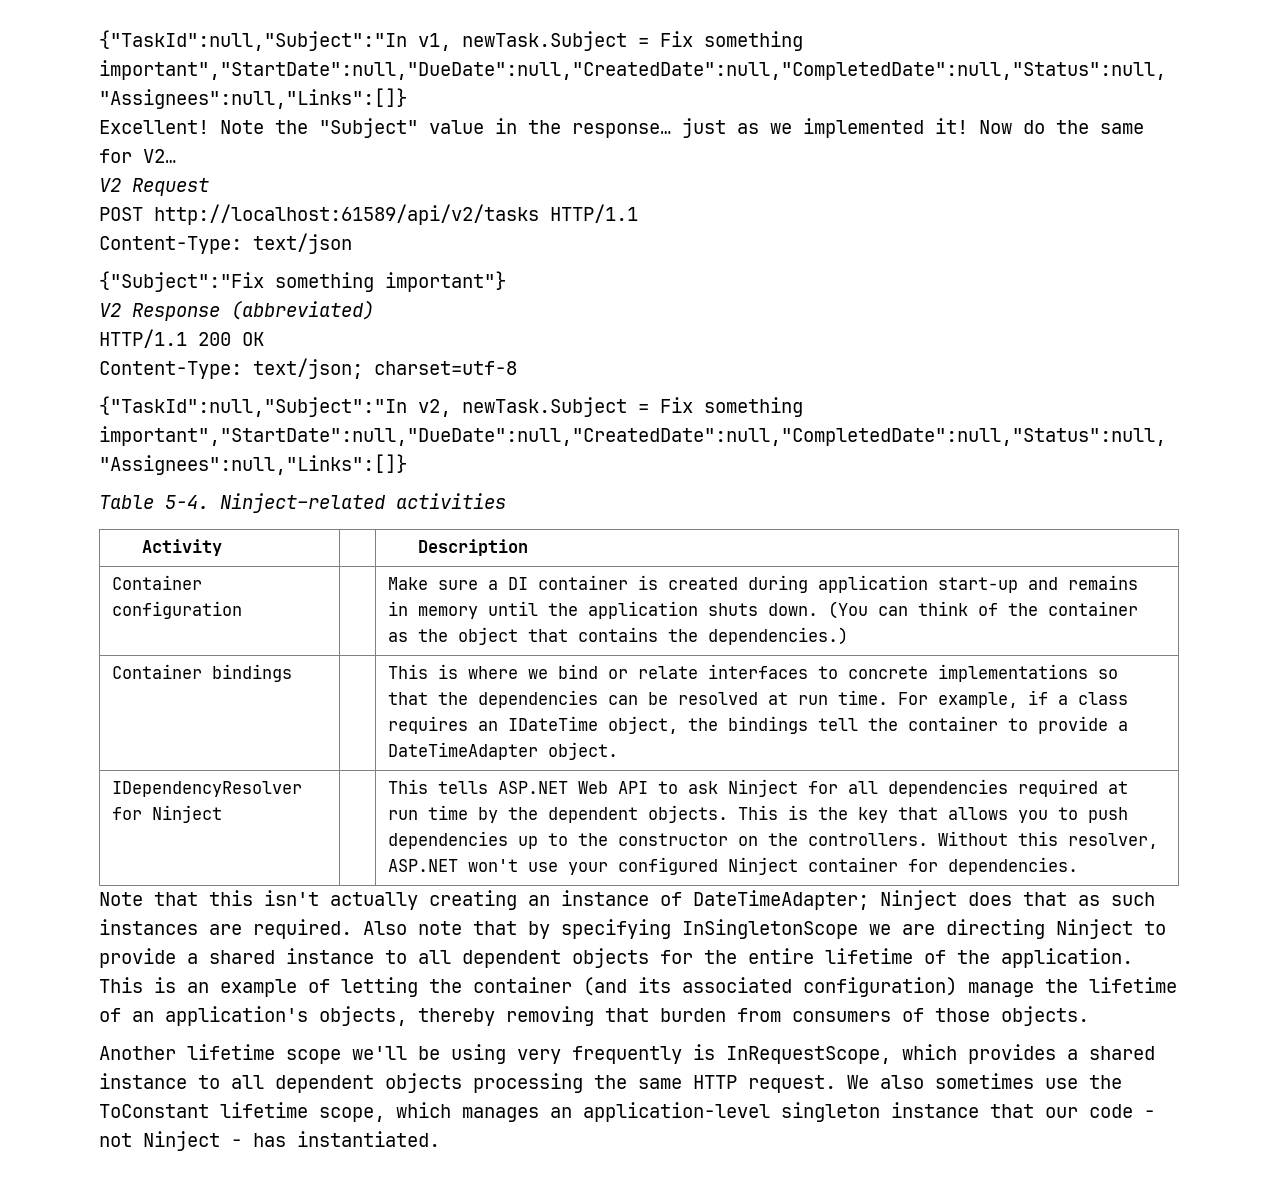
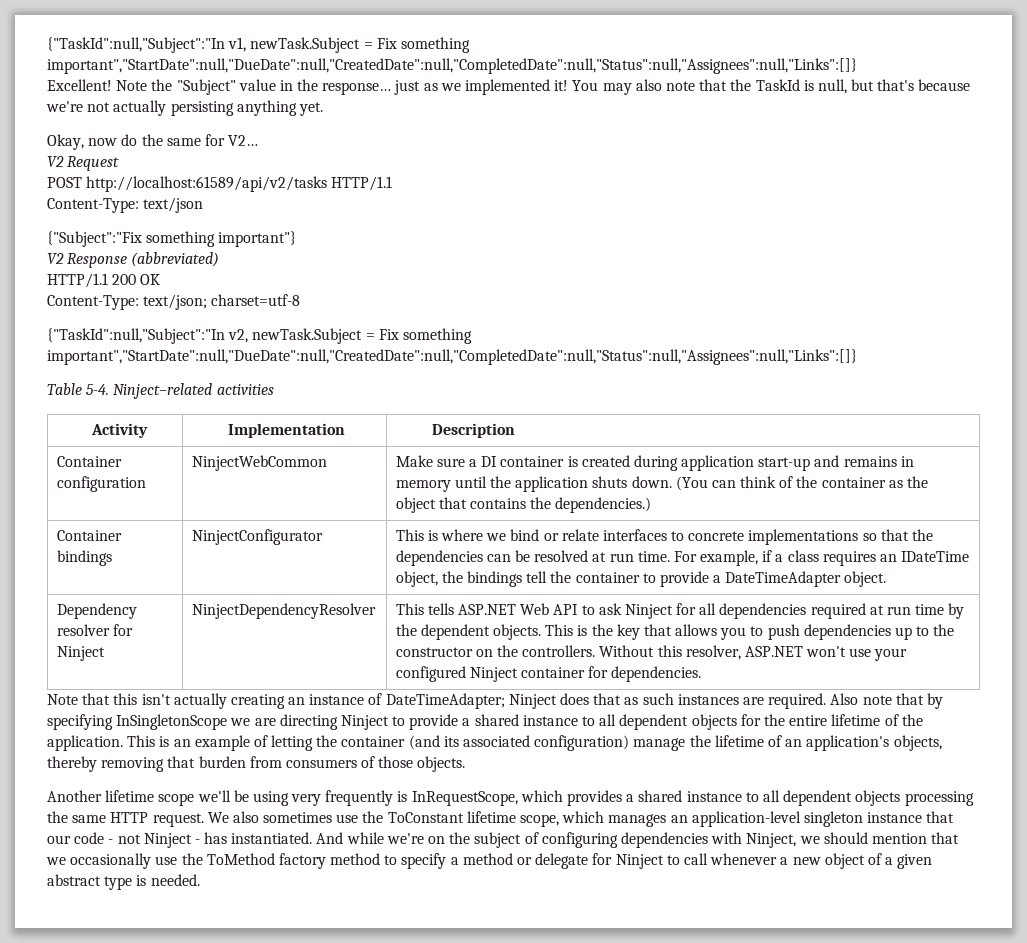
- Now do the same for V2…
+ You may also note that the TaskId is null, but that's because we're not actually persisting anything yet.
+ Okay, now do the same for V2…
- Activity | | Description
+ Activity | Implementation | Description
- Container configuration | | Make sure a DI container is created during application start-up and remains in memory until the application shuts down. (You can think of the container as the object that contains the dependencies.)
+ Container configuration | NinjectWebCommon | Make sure a DI container is created during application start-up and remains in memory until the application shuts down. (You can think of the container as the object that contains the dependencies.)
+ NinjectConfigurator
- IDependencyResolver for Ninject
+ Dependency resolver for Ninject
+ NinjectDependencyResolver
+ And while we're on the subject of configuring dependencies with Ninject, we should mention that we occasionally use the ToMethod factory method to specify a method or delegate for Ninject to call whenever a new object of a given abstract type is needed.

